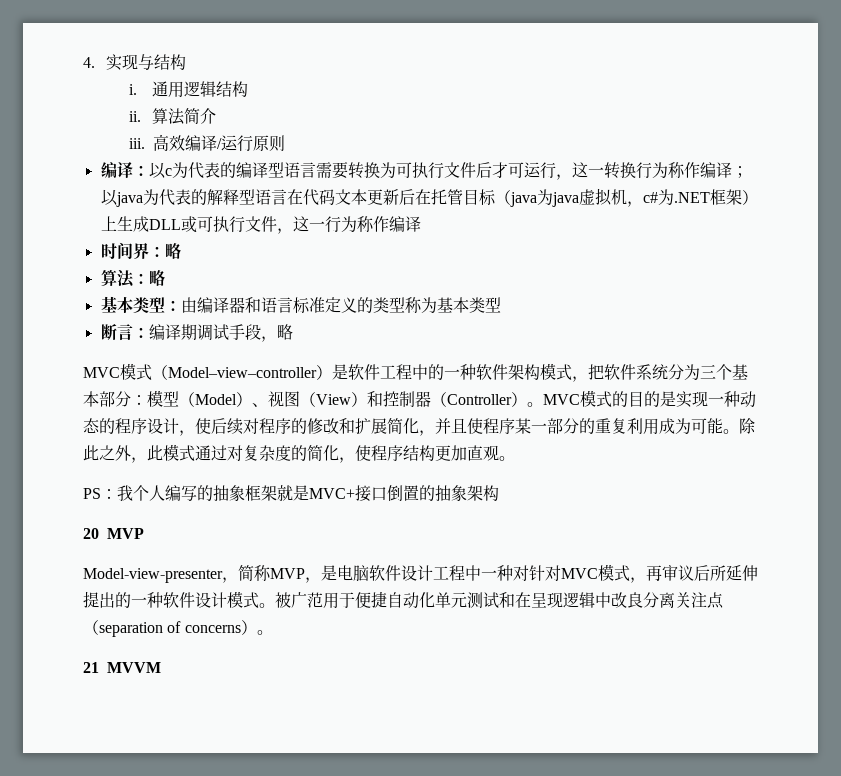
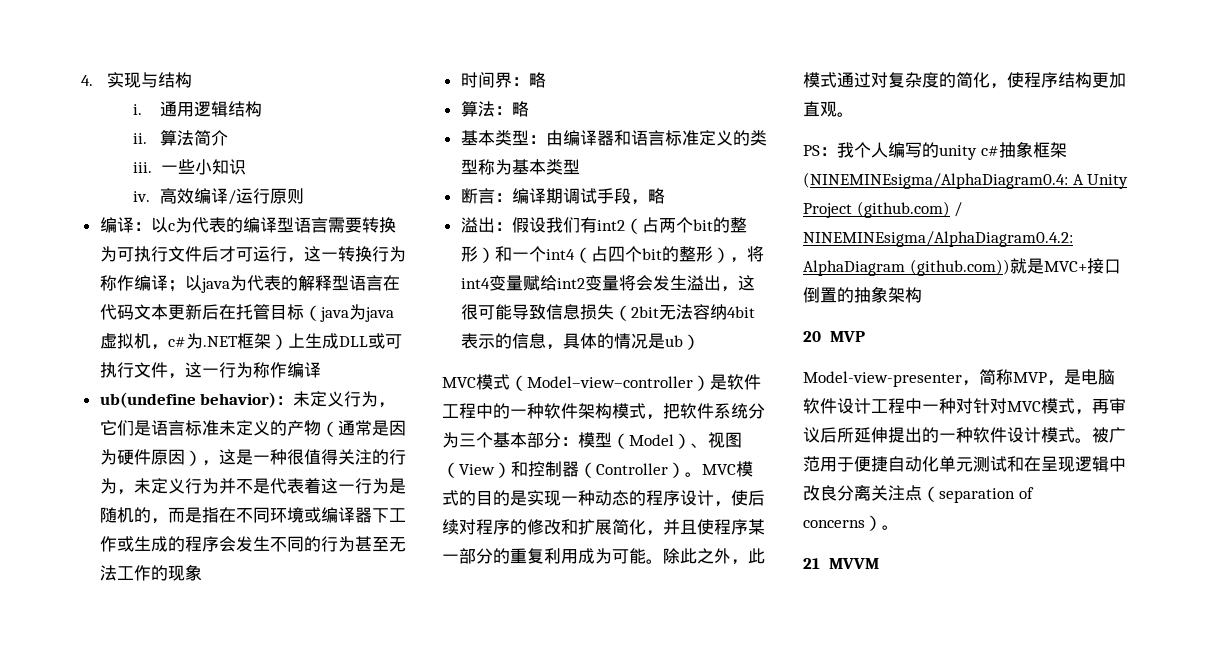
+ 一些小知识
+ iv.
+ ub(undefine behavior)：未定义行为，它们是语言标准未定义的产物（通常是因为硬件原因），这是一种很值得关注的行为，未定义行为并不是代表着这一行为是随机的，而是指在不同环境或编译器下工作或生成的程序会发生不同的行为甚至无法工作的现象
+ 溢出：假设我们有int2（占两个bit的整形）和一个int4（占四个bit的整形），将int4变量赋给int2变量将会发生溢出，这很可能导致信息损失（2bit无法容纳4bit表示的信息，具体的情况是ub）
- PS：我个人编写的抽象框架就是MVC+接口倒置的抽象架构
+ PS：我个人编写的unity c#抽象框架(NINEMINEsigma/AlphaDiagram0.4: A Unity Project (github.com) / NINEMINEsigma/AlphaDiagram0.4.2: AlphaDiagram (github.com))就是MVC+接口倒置的抽象架构

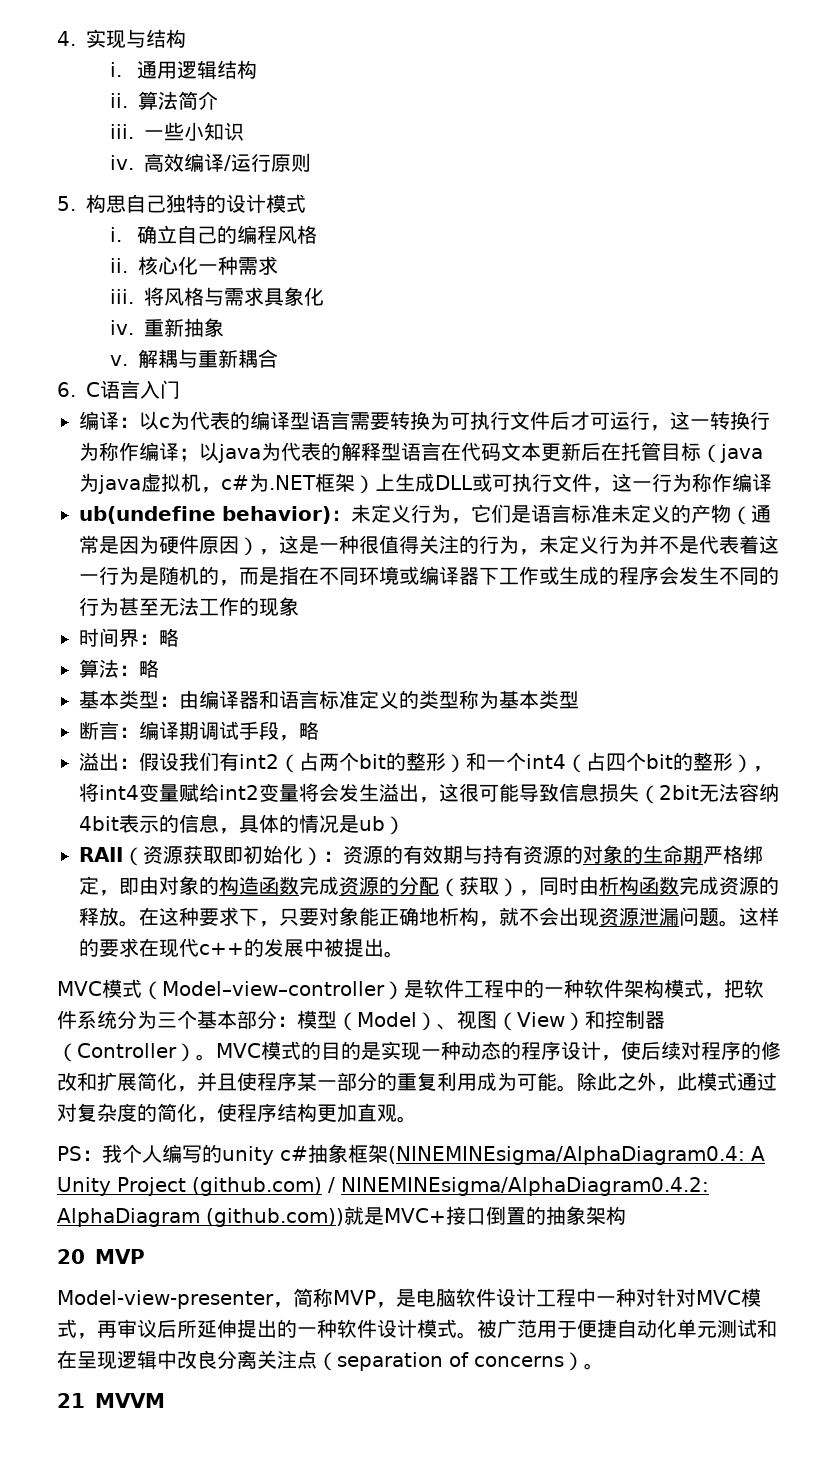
+ 5.构思自己独特的设计模式
+ i.确立自己的编程风格
+ ii.核心化一种需求
+ iii.将风格与需求具象化
+ iv.重新抽象
+ v.解耦与重新耦合
+ 6. C语言入门
+ RAII（资源获取即初始化）：资源的有效期与持有资源的对象的生命期严格绑定，即由对象的构造函数完成资源的分配（获取），同时由析构函数完成资源的释放。在这种要求下，只要对象能正确地析构，就不会出现资源泄漏问题。这样的要求在现代c++的发展中被提出。

